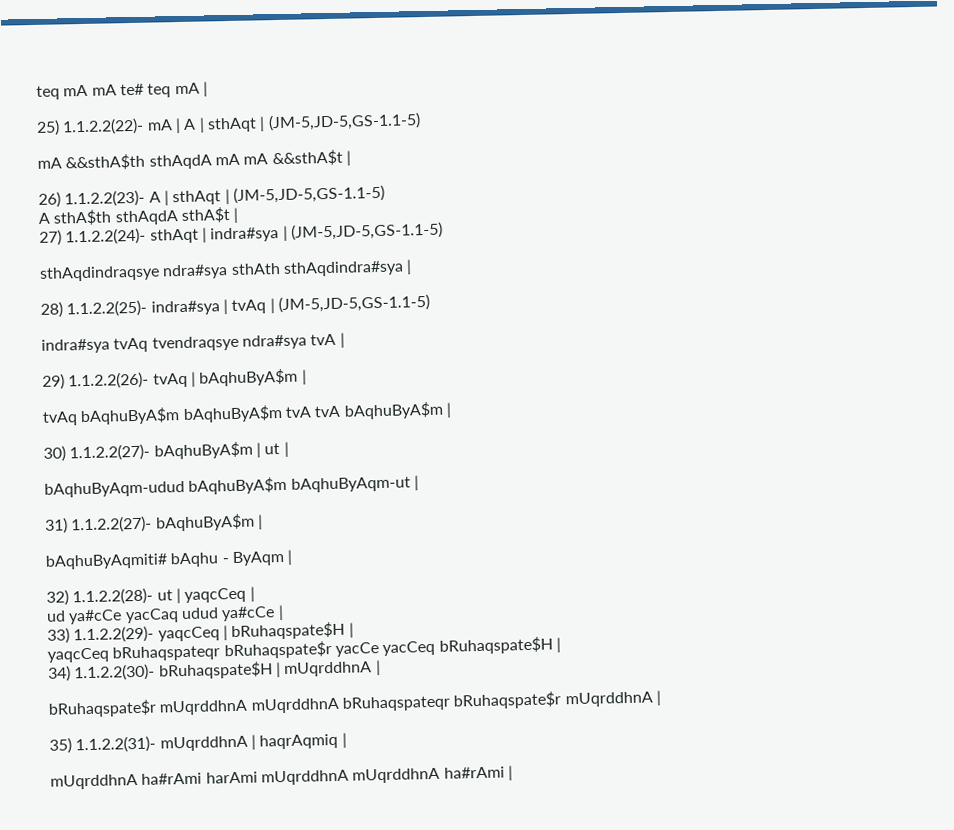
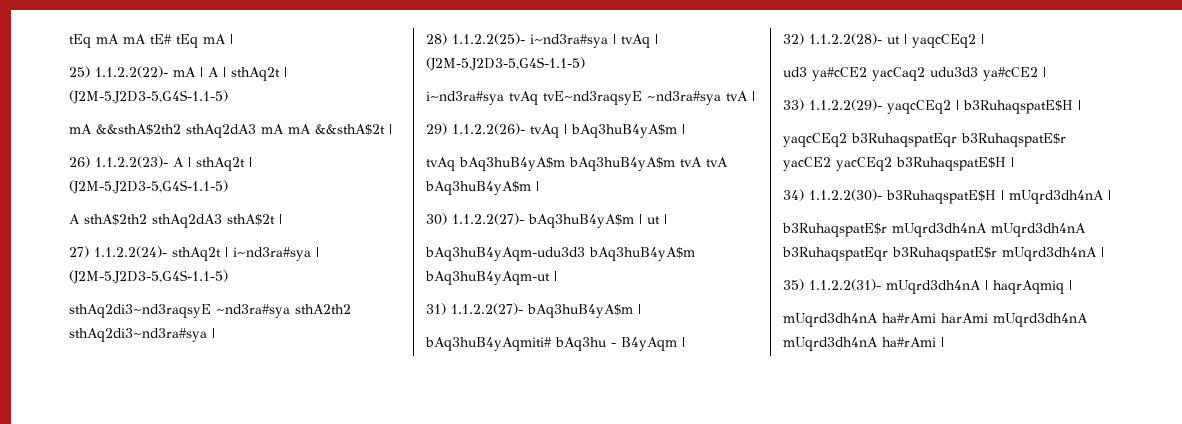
- teq mA mA te# teq mA |
+ tEq mA mA tE# tEq mA |
- 25) 1.1.2.2(22)- mA | A | sthAqt | (JM-5,JD-5,GS-1.1-5)
- mA &&sthA$th sthAqdA mA mA &&sthA$t |
+ 25) 1.1.2.2(22)- mA | A | sthAq2t | (J2M-5,J2D3-5,G4S-1.1-5)
+ mA &&sthA$2th2 sthAq2dA3 mA mA &&sthA$2t |
- 26) 1.1.2.2(23)- A | sthAqt | (JM-5,JD-5,GS-1.1-5)
- A sthA$th sthAqdA sthA$t |
- 27) 1.1.2.2(24)- sthAqt | indra#sya | (JM-5,JD-5,GS-1.1-5)
- sthAqdindraqsye ndra#sya sthAth sthAqdindra#sya |
+ 26) 1.1.2.2(23)- A | sthAq2t | (J2M-5,J2D3-5,G4S-1.1-5)
+ A sthA$2th2 sthAq2dA3 sthA$2t |
+ 27) 1.1.2.2(24)- sthAq2t | i~nd3ra#sya | (J2M-5,J2D3-5,G4S-1.1-5)
+ sthAq2di3~nd3raqsyE ~nd3ra#sya sthA2th2 sthAq2di3~nd3ra#sya |
- 28) 1.1.2.2(25)- indra#sya | tvAq | (JM-5,JD-5,GS-1.1-5)
- indra#sya tvAq tvendraqsye ndra#sya tvA |
+ 28) 1.1.2.2(25)- i~nd3ra#sya | tvAq | (J2M-5,J2D3-5,G4S-1.1-5)
+ i~nd3ra#sya tvAq tvE~nd3raqsyE ~nd3ra#sya tvA |
- 29) 1.1.2.2(26)- tvAq | bAqhuByA$m |
+ 29) 1.1.2.2(26)- tvAq | bAq3huB4yA$m |
- tvAq bAqhuByA$m bAqhuByA$m tvA tvA bAqhuByA$m |
+ tvAq bAq3huB4yA$m bAq3huB4yA$m tvA tvA bAq3huB4yA$m |
- 30) 1.1.2.2(27)- bAqhuByA$m | ut |
+ 30) 1.1.2.2(27)- bAq3huB4yA$m | ut |
- bAqhuByAqm-udud bAqhuByA$m bAqhuByAqm-ut |
+ bAq3huB4yAqm-udu3d3 bAq3huB4yA$m bAq3huB4yAqm-ut |
- 31) 1.1.2.2(27)- bAqhuByA$m |
- bAqhuByAqmiti# bAqhu - ByAqm |
+ 31) 1.1.2.2(27)- bAq3huB4yA$m |
+ bAq3huB4yAqmiti# bAq3hu - B4yAqm |
- 32) 1.1.2.2(28)- ut | yaqcCeq |
- ud ya#cCe yacCaq udud ya#cCe |
- 33) 1.1.2.2(29)- yaqcCeq | bRuhaqspate$H |
- yaqcCeq bRuhaqspateqr bRuhaqspate$r yacCe yacCeq bRuhaqspate$H |
- 34) 1.1.2.2(30)- bRuhaqspate$H | mUqrddhnA |
- bRuhaqspate$r mUqrddhnA mUqrddhnA bRuhaqspateqr bRuhaqspate$r mUqrddhnA |
+ 32) 1.1.2.2(28)- ut | yaqcCEq2 |
+ ud3 ya#cCE2 yacCaq2 udu3d3 ya#cCE2 |
+ 33) 1.1.2.2(29)- yaqcCEq2 | b3RuhaqspatE$H |
+ yaqcCEq2 b3RuhaqspatEqr b3RuhaqspatE$r yacCE2 yacCEq2 b3RuhaqspatE$H |
+ 34) 1.1.2.2(30)- b3RuhaqspatE$H | mUqrd3dh4nA |
+ b3RuhaqspatE$r mUqrd3dh4nA mUqrd3dh4nA b3RuhaqspatEqr b3RuhaqspatE$r mUqrd3dh4nA |
- 35) 1.1.2.2(31)- mUqrddhnA | haqrAqmiq |
+ 35) 1.1.2.2(31)- mUqrd3dh4nA | haqrAqmiq |
- mUqrddhnA ha#rAmi harAmi mUqrddhnA mUqrddhnA ha#rAmi |
+ mUqrd3dh4nA ha#rAmi harAmi mUqrd3dh4nA mUqrd3dh4nA ha#rAmi |

